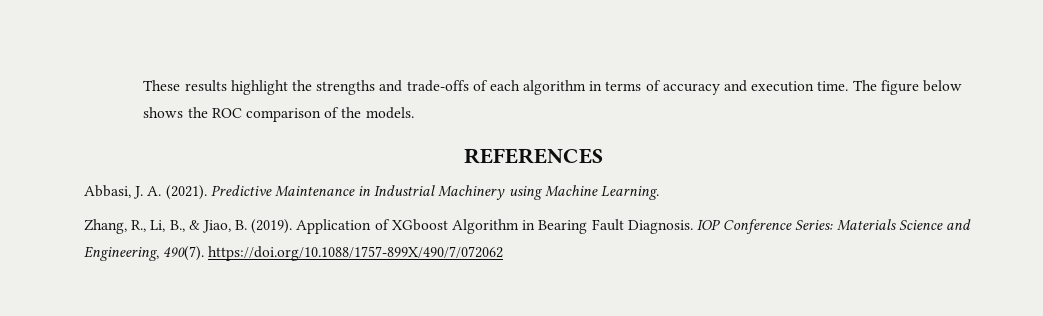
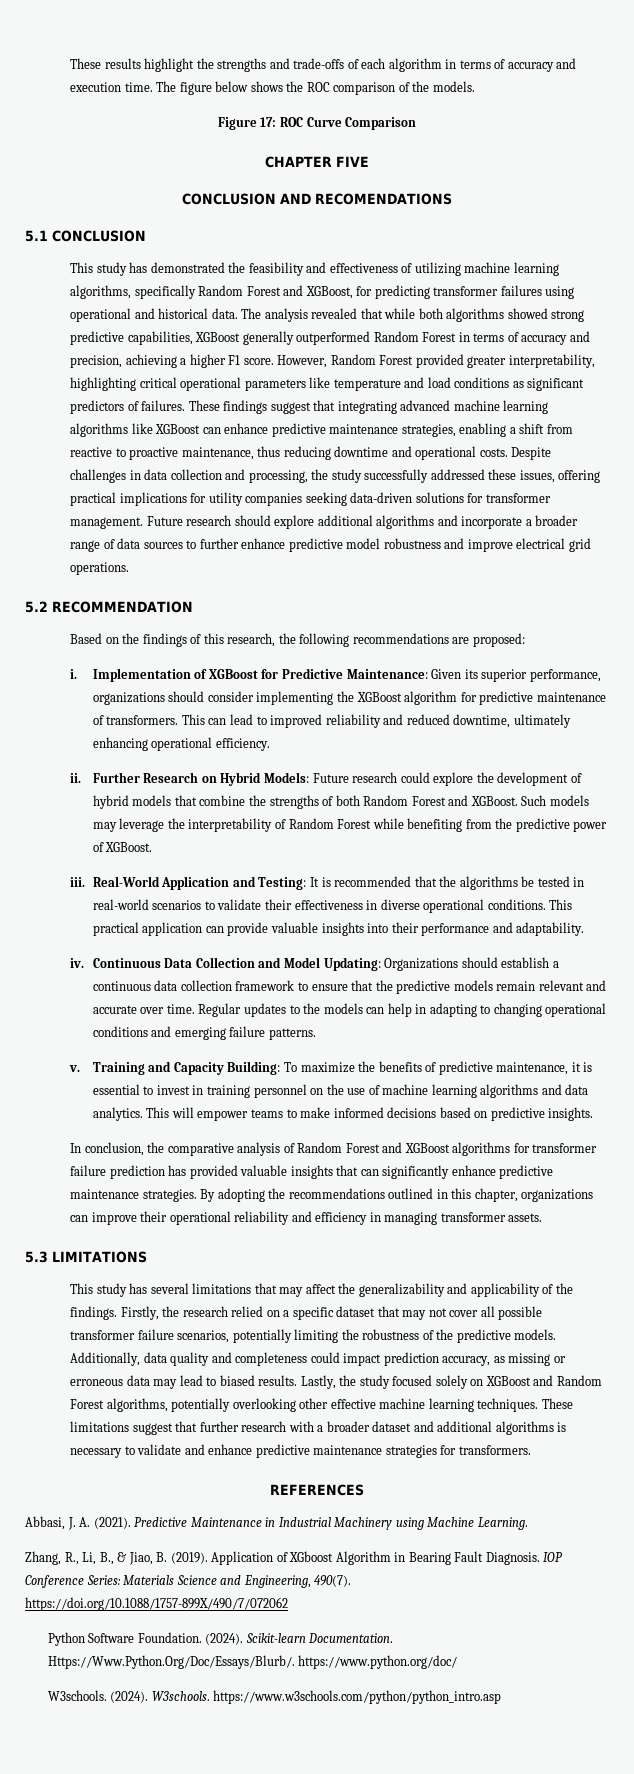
+ Figure 17: ROC Curve Comparison
+ CHAPTER FIVE
+ CONCLUSION AND RECOMENDATIONS
+ 5.1 CONCLUSION
+ This study has demonstrated the feasibility and effectiveness of utilizing machine learning algorithms, specifically Random Forest and XGBoost, for predicting transformer failures using operational and historical data. The analysis revealed that while both algorithms showed strong predictive capabilities, XGBoost generally outperformed Random Forest in terms of accuracy and precision, achieving a higher F1 score. However, Random Forest provided greater interpretability, highlighting critical operational parameters like temperature and load conditions as significant predictors of failures. These findings suggest that integrating advanced machine learning algorithms like XGBoost can enhance predictive maintenance strategies, enabling a shift from reactive to proactive maintenance, thus reducing downtime and operational costs. Despite challenges in data collection and processing, the study successfully addressed these issues, offering practical implications for utility companies seeking data-driven solutions for transformer management. Future research should explore additional algorithms and incorporate a broader range of data sources to further enhance predictive model robustness and improve electrical grid operations.
+ 5.2 RECOMMENDATION
+ Based on the findings of this research, the following recommendations are proposed:
+ i. Implementation of XGBoost for Predictive Maintenance: Given its superior performance, organizations should consider implementing the XGBoost algorithm for predictive maintenance of transformers. This can lead to improved reliability and reduced downtime, ultimately enhancing operational efficiency.
+ ii. Further Research on Hybrid Models: Future research could explore the development of hybrid models that combine the strengths of both Random Forest and XGBoost. Such models may leverage the interpretability of Random Forest while benefiting from the predictive power of XGBoost.
+ iii. Real-World Application and Testing: It is recommended that the algorithms be tested in real-world scenarios to validate their effectiveness in diverse operational conditions. This practical application can provide valuable insights into their performance and adaptability.
+ iv. Continuous Data Collection and Model Updating: Organizations should establish a continuous data collection framework to ensure that the predictive models remain relevant and accurate over time. Regular updates to the models can help in adapting to changing operational conditions and emerging failure patterns.
+ v. Training and Capacity Building: To maximize the benefits of predictive maintenance, it is essential to invest in training personnel on the use of machine learning algorithms and data analytics. This will empower teams to make informed decisions based on predictive insights.
+ In conclusion, the comparative analysis of Random Forest and XGBoost algorithms for transformer failure prediction has provided valuable insights that can significantly enhance predictive maintenance strategies. By adopting the recommendations outlined in this chapter, organizations can improve their operational reliability and efficiency in managing transformer assets.
+ 5.3 LIMITATIONS
+ This study has several limitations that may affect the generalizability and applicability of the findings. Firstly, the research relied on a specific dataset that may not cover all possible transformer failure scenarios, potentially limiting the robustness of the predictive models. Additionally, data quality and completeness could impact prediction accuracy, as missing or erroneous data may lead to biased results. Lastly, the study focused solely on XGBoost and Random Forest algorithms, potentially overlooking other effective machine learning techniques. These limitations suggest that further research with a broader dataset and additional algorithms is necessary to validate and enhance predictive maintenance strategies for transformers.
+ Python Software Foundation. (2024). Scikit-learn Documentation. Https://Www.Python.Org/Doc/Essays/Blurb/. https://www.python.org/doc/
+ W3schools. (2024). W3schools. https://www.w3schools.com/python/python_intro.asp

